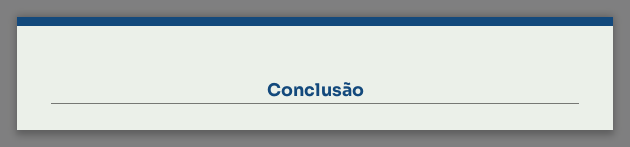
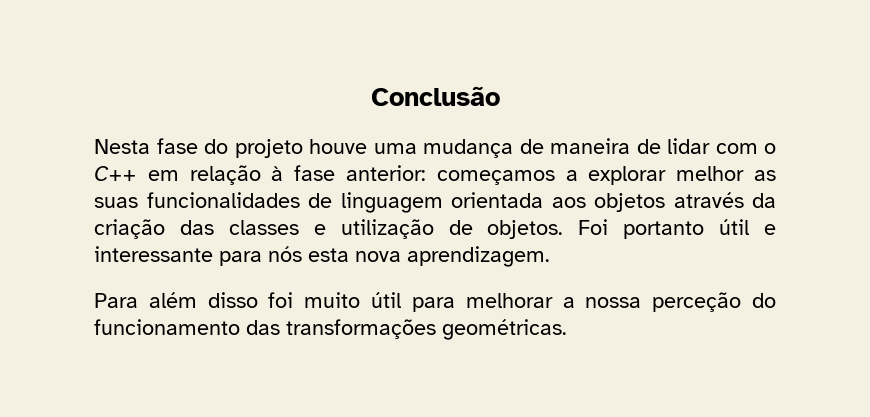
+ Nesta fase do projeto houve uma mudança de maneira de lidar com o C++ em relação à fase anterior: começamos a explorar melhor as suas funcionalidades de linguagem orientada aos objetos através da criação das classes e utilização de objetos. Foi portanto útil e interessante para nós esta nova aprendizagem.
+ Para além disso foi muito útil para melhorar a nossa perceção do funcionamento das transformações geométricas.

